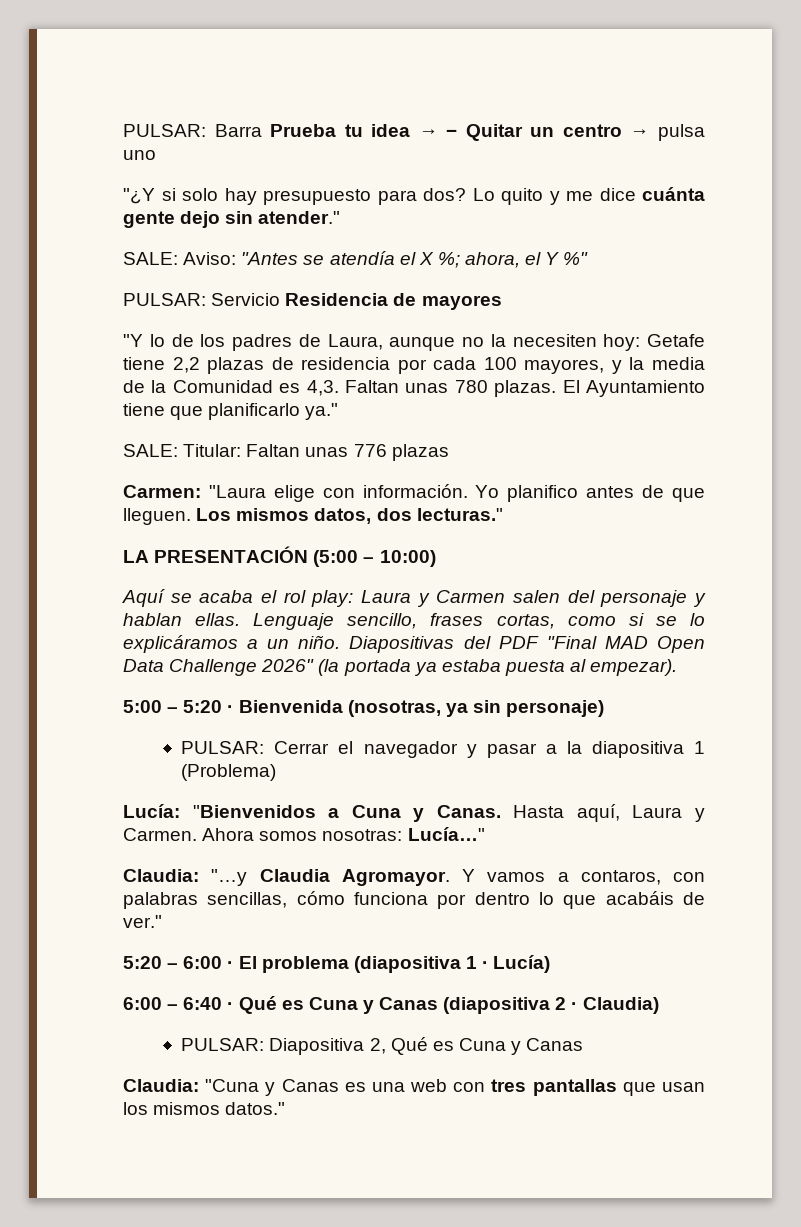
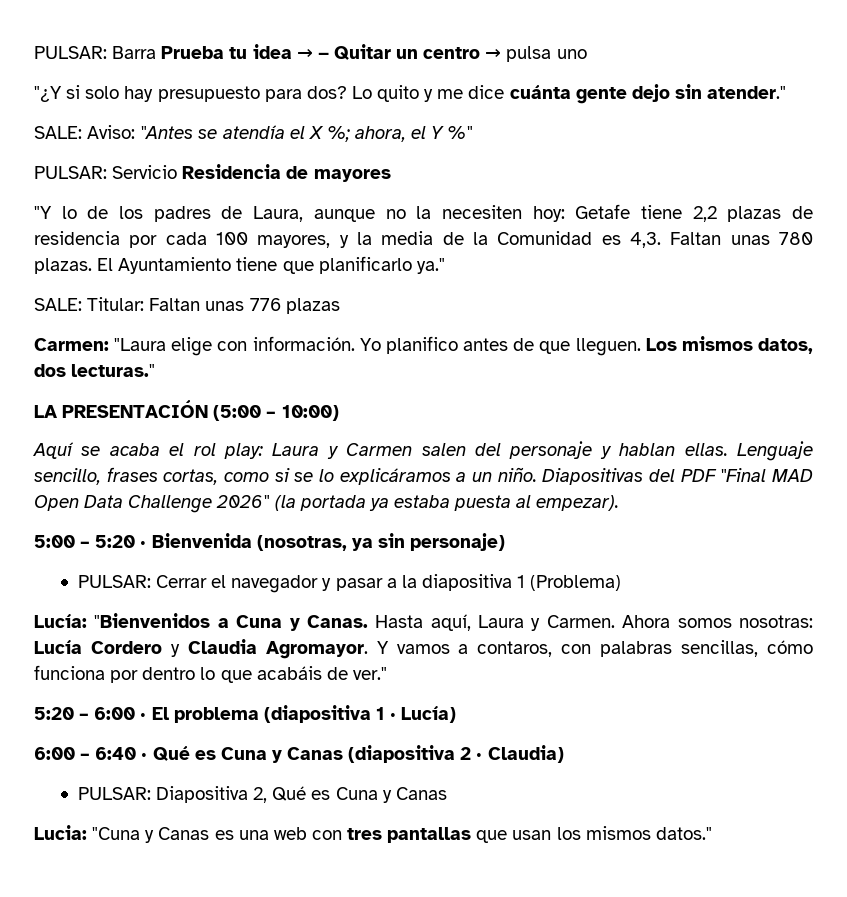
- Ahora somos nosotras: Lucía…"
- Claudia: "…y Claudia Agromayor.
+ Ahora somos nosotras: Lucía Cordero y Claudia Agromayor.
- Claudia: "Cuna y Canas es una web con tres pantallas que usan los mismos datos."
+ Lucia: "Cuna y Canas es una web con tres pantallas que usan los mismos datos."

